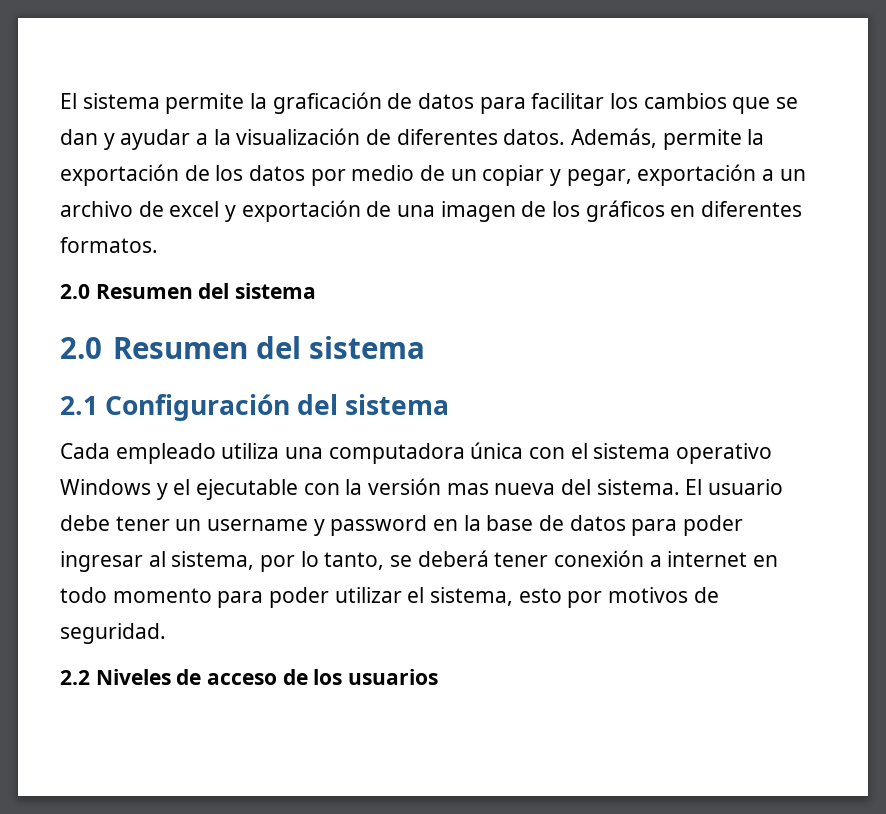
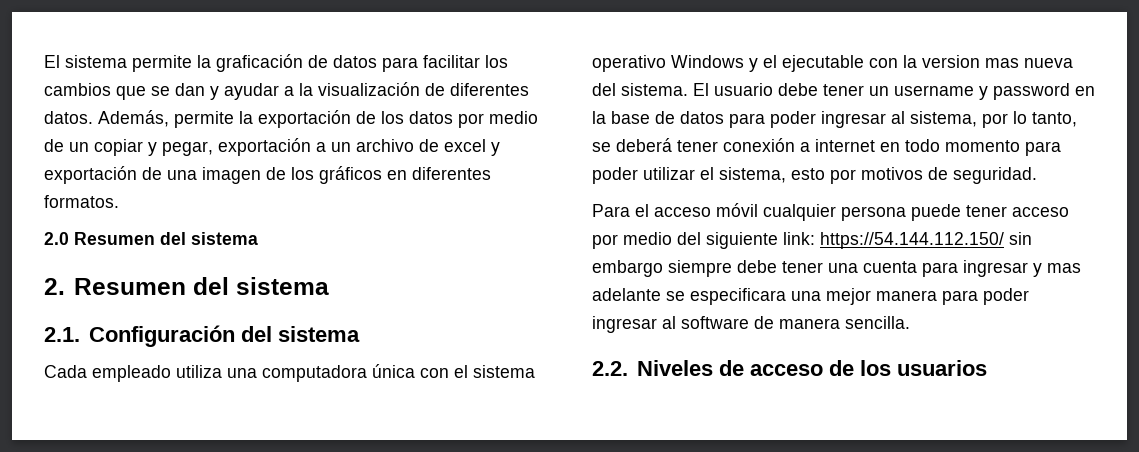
  Además, permite la exportación de los datos por medio de un copiar y pegar, exportación a un archivo de excel y exportación de una imagen de los gráficos en diferentes formatos.
  2.0 Resumen del sistema
- 2.0 Resumen del sistema
- 2.1 Configuración del sistema
+ 2. Resumen del sistema
+ 2.1. Configuración del sistema
- Cada empleado utiliza una computadora única con el sistema operativo Windows y el ejecutable con la versión mas nueva del sistema.
+ Cada empleado utiliza una computadora única con el sistema operativo Windows y el ejecutable con la version mas nueva del sistema.
- 2.2 Niveles de acceso de los usuarios
+ Para el acceso móvil cualquier persona puede tener acceso por medio del siguiente link: https://54.144.112.150/ sin embargo siempre debe tener una cuenta para ingresar y mas adelante se especificara una mejor manera para poder ingresar al software de manera sencilla.
+ 2.2. Niveles de acceso de los usuarios

